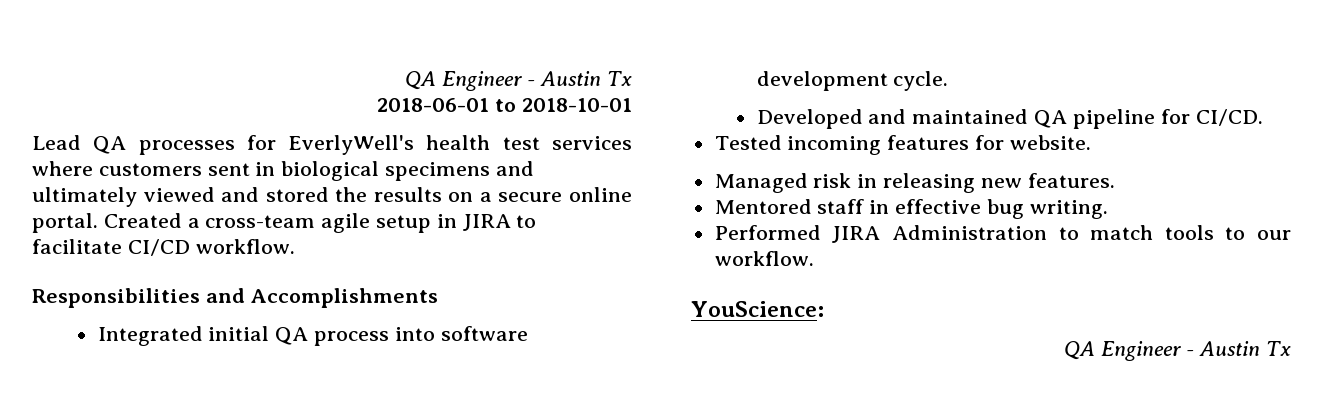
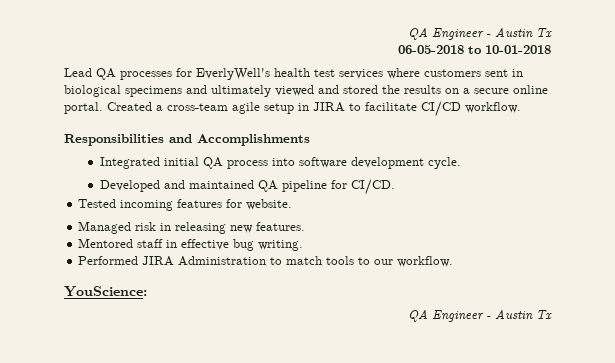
- 2018-06-01 to 2018-10-01
+ 06-05-2018 to 10-01-2018

